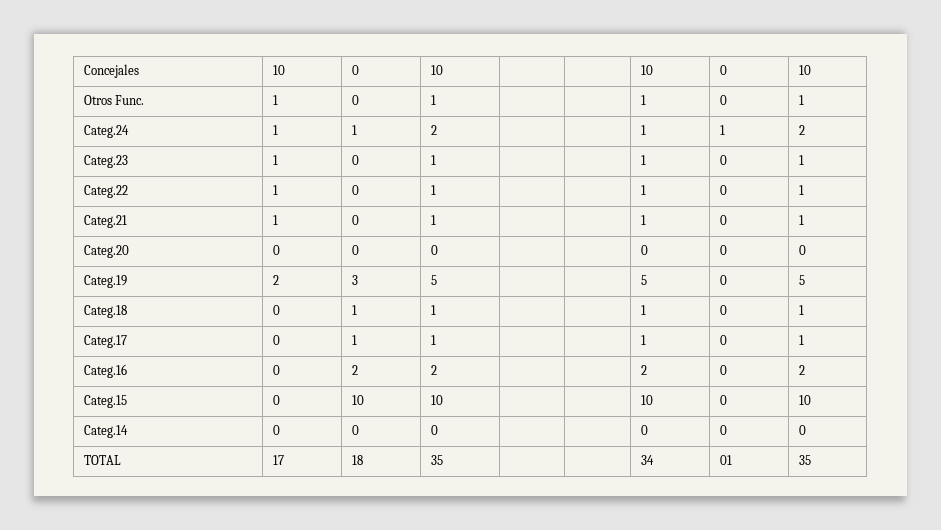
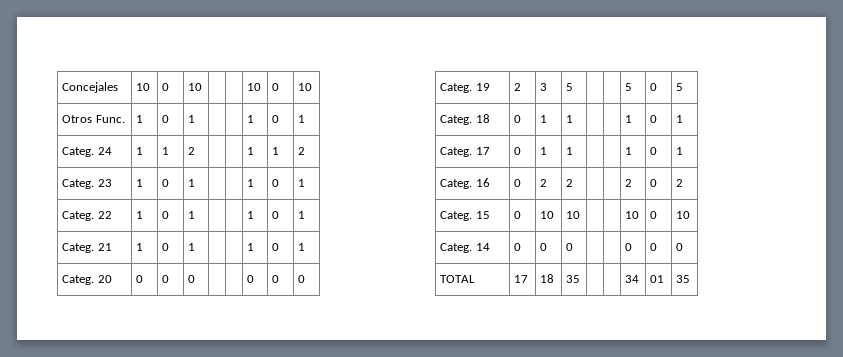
- Categ.24 | 1 | 1 | 2 | | | 1 | 1 | 2
+ Categ. 24 | 1 | 1 | 2 | | | 1 | 1 | 2
- Categ.23 | 1 | 0 | 1 | | | 1 | 0 | 1
- Categ.22 | 1 | 0 | 1 | | | 1 | 0 | 1
- Categ.21 | 1 | 0 | 1 | | | 1 | 0 | 1
- Categ.20 | 0 | 0 | 0 | | | 0 | 0 | 0
- Categ.19 | 2 | 3 | 5 | | | 5 | 0 | 5
+ Categ. 23 | 1 | 0 | 1 | | | 1 | 0 | 1
+ Categ. 22 | 1 | 0 | 1 | | | 1 | 0 | 1
+ Categ. 21 | 1 | 0 | 1 | | | 1 | 0 | 1
+ Categ. 20 | 0 | 0 | 0 | | | 0 | 0 | 0
+ Categ. 19 | 2 | 3 | 5 | | | 5 | 0 | 5
- Categ.18 | 0 | 1 | 1 | | | 1 | 0 | 1
- Categ.17 | 0 | 1 | 1 | | | 1 | 0 | 1
- Categ.16 | 0 | 2 | 2 | | | 2 | 0 | 2
+ Categ. 18 | 0 | 1 | 1 | | | 1 | 0 | 1
+ Categ. 17 | 0 | 1 | 1 | | | 1 | 0 | 1
+ Categ. 16 | 0 | 2 | 2 | | | 2 | 0 | 2
- Categ.15 | 0 | 10 | 10 | | | 10 | 0 | 10
+ Categ. 15 | 0 | 10 | 10 | | | 10 | 0 | 10
- Categ.14 | 0 | 0 | 0 | | | 0 | 0 | 0
+ Categ. 14 | 0 | 0 | 0 | | | 0 | 0 | 0

